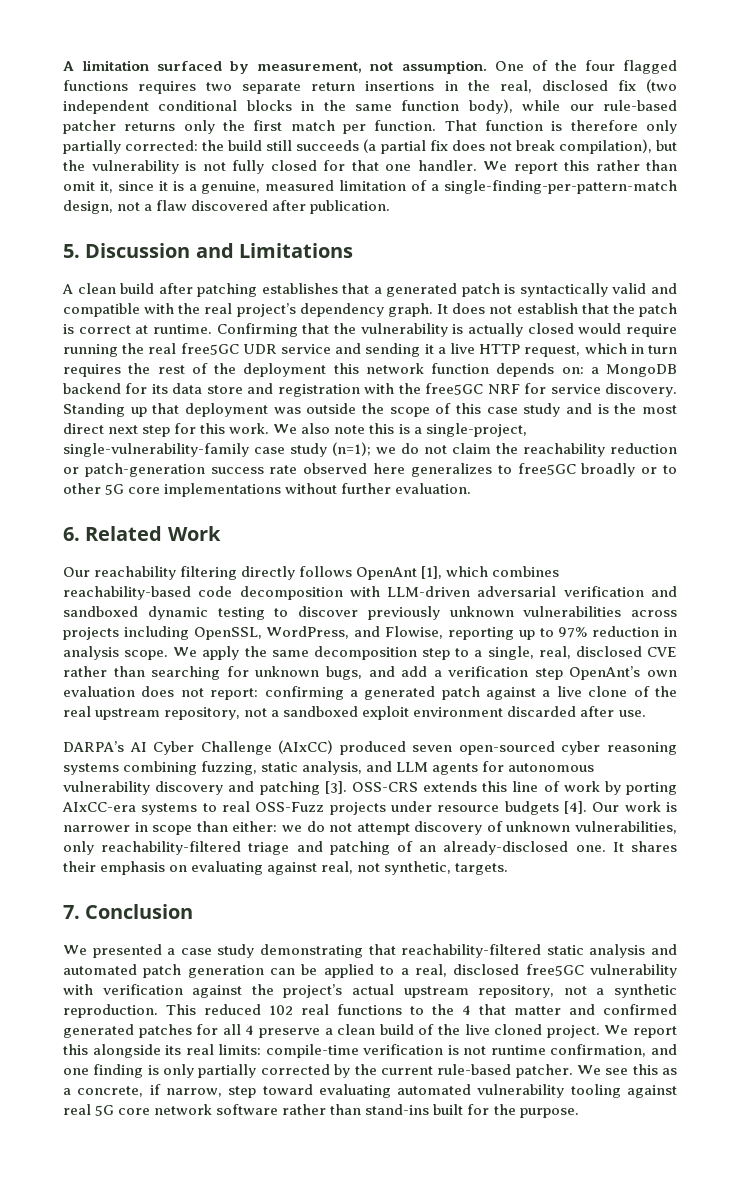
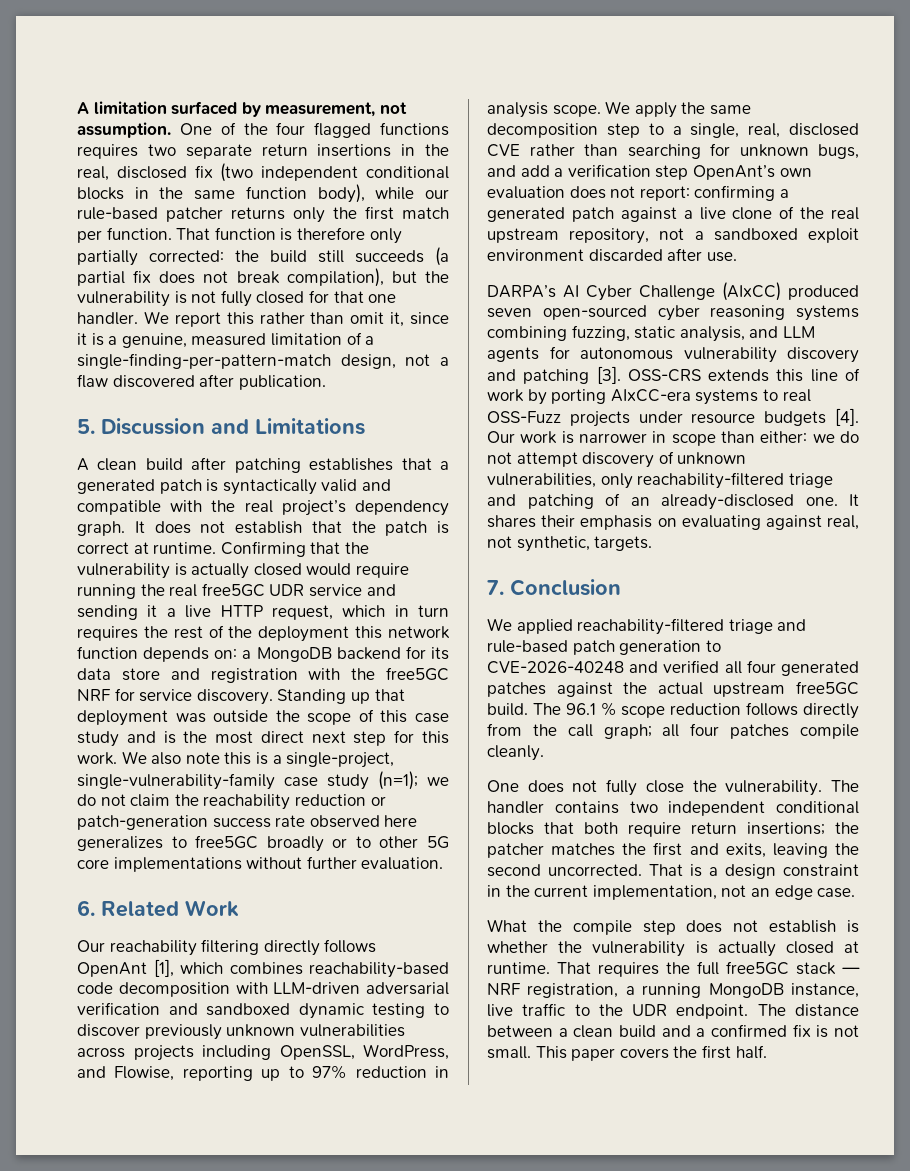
- We presented a case study demonstrating that reachability-filtered static analysis and automated patch generation can be applied to a real, disclosed free5GC vulnerability with verification against the project’s actual upstream repository, not a synthetic reproduction. This reduced 102 real functions to the 4 that matter and confirmed generated patches for all 4 preserve a clean build of the live cloned project. We report this alongside its real limits: compile-time verification is not runtime confirmation, and one finding is only partially corrected by the current rule-based patcher. We see this as a concrete, if narrow, step toward evaluating automated vulnerability tooling against real 5G core network software rather than stand-ins built for the purpose.
+ We applied reachability-filtered triage and rule-based patch generation to CVE-2026-40248 and verified all four generated patches against the actual upstream free5GC build. The 96.1 % scope reduction follows directly from the call graph; all four patches compile cleanly.
+ One does not fully close the vulnerability. The handler contains two independent conditional blocks that both require return insertions; the patcher matches the first and exits, leaving the second uncorrected. That is a design constraint in the current implementation, not an edge case.
+ What the compile step does not establish is whether the vulnerability is actually closed at runtime. That requires the full free5GC stack — NRF registration, a running MongoDB instance, live traffic to the UDR endpoint. The distance between a clean build and a confirmed fix is not small. This paper covers the first half.

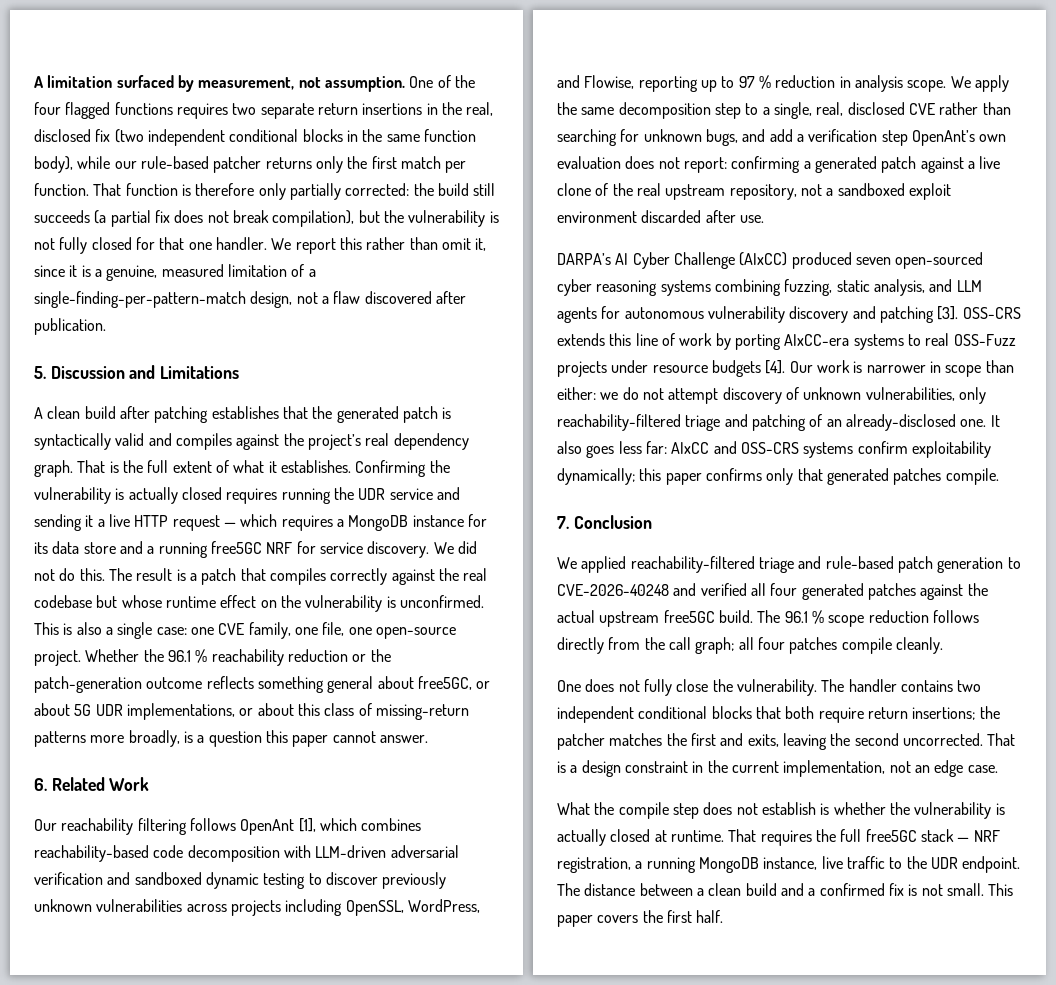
- A clean build after patching establishes that a generated patch is syntactically valid and compatible with the real project’s dependency graph. It does not establish that the patch is correct at runtime. Confirming that the vulnerability is actually closed would require running the real free5GC UDR service and sending it a live HTTP request, which in turn requires the rest of the deployment this network function depends on: a MongoDB backend for its data store and registration with the free5GC NRF for service discovery.
+ A clean build after patching establishes that the generated patch is syntactically valid and compiles against the project’s real dependency graph. That is the full extent of what it establishes. Confirming the vulnerability is actually closed requires running the UDR service and sending it a live HTTP request — which requires a MongoDB instance for its data store and a running free5GC NRF for service discovery.
- Standing up that deployment was outside the scope of this case study and is the most direct next step for this work. We also note this is a single-project, single-vulnerability-family case study (n=1); we do not claim the reachability reduction or patch-generation success rate observed here generalizes to free5GC broadly or to other 5G core implementations without further evaluation.
+ We did not do this. The result is a patch that compiles correctly against the real codebase but whose runtime effect on the vulnerability is unconfirmed. This is also a single case: one CVE family, one file, one open-source project. Whether the 96.1 % reachability reduction or the patch-generation outcome reflects something general about free5GC, or about 5G UDR implementations, or about this class of missing-return patterns more broadly, is a question this paper cannot answer.
- Our reachability filtering directly follows OpenAnt [1], which combines reachability-based code decomposition with LLM-driven adversarial verification and sandboxed dynamic testing to discover previously unknown vulnerabilities across projects including OpenSSL, WordPress, and Flowise, reporting up to 97% reduction in analysis scope.
+ Our reachability filtering follows OpenAnt [1], which combines reachability-based code decomposition with LLM-driven adversarial verification and sandboxed dynamic testing to discover previously unknown vulnerabilities across projects including OpenSSL, WordPress, and Flowise, reporting up to 97 % reduction in analysis scope.
- It shares their emphasis on evaluating against real, not synthetic, targets.
+ It also goes less far: AIxCC and OSS-CRS systems confirm exploitability dynamically; this paper confirms only that generated patches compile.

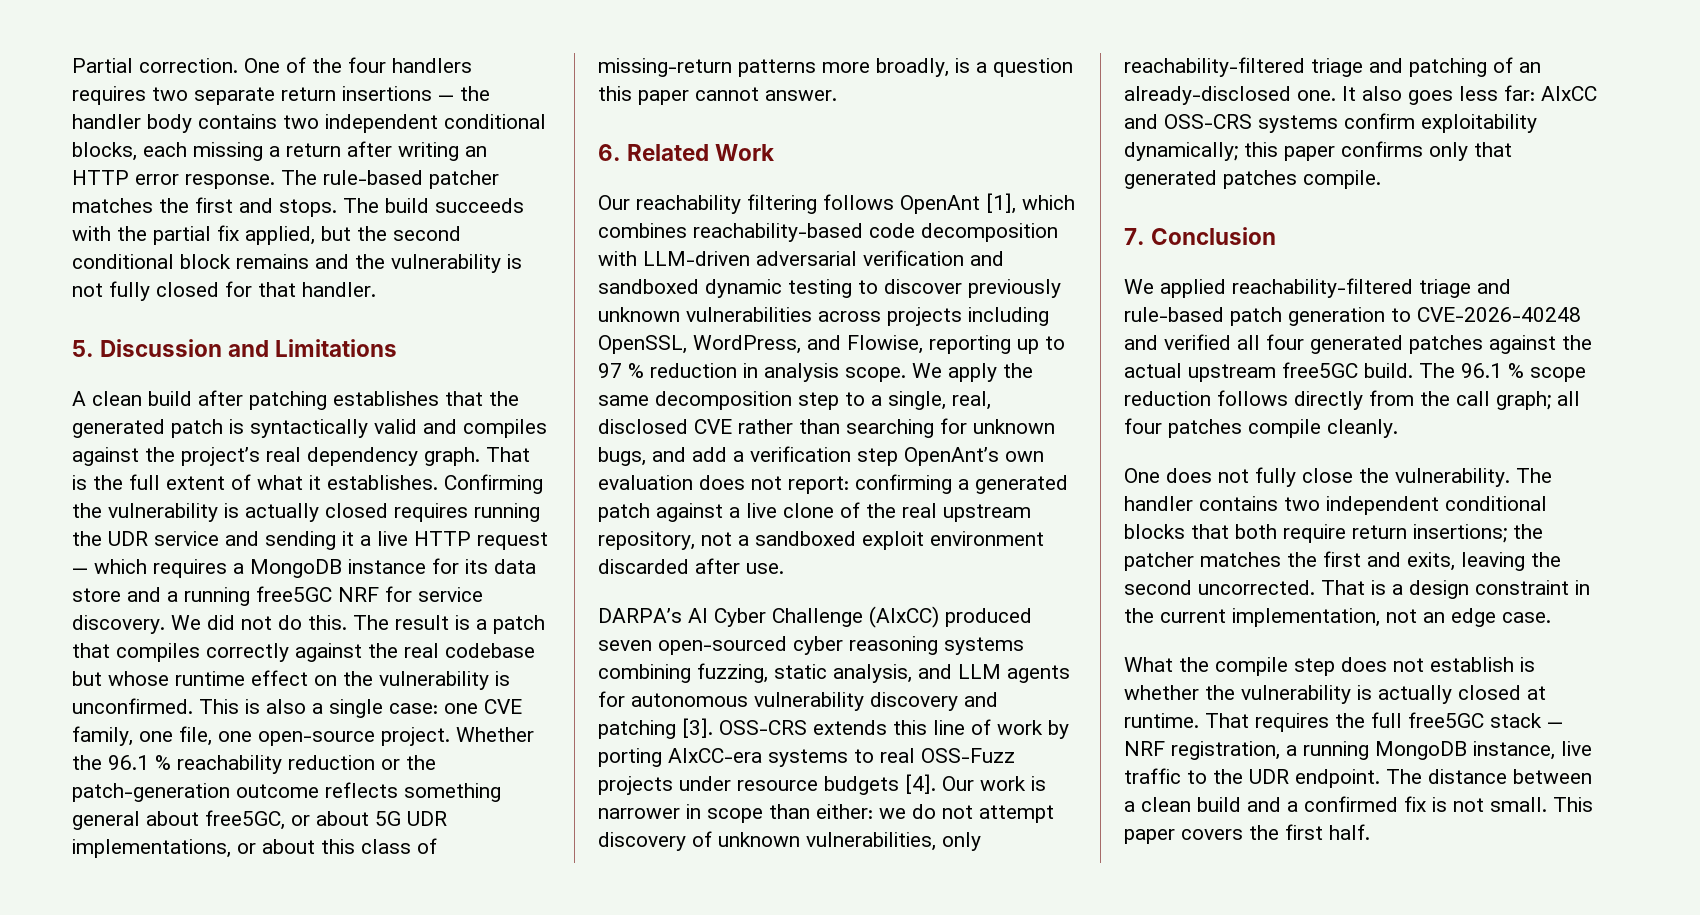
- A limitation surfaced by measurement, not assumption.
+ Partial correction.
- One of the four flagged functions requires two separate return insertions in the real, disclosed fix (two independent conditional blocks in the same function body), while our rule-based patcher returns only the first match per function. That function is therefore only partially corrected: the build still succeeds (a partial fix does not break compilation), but the vulnerability is not fully closed for that one handler. We report this rather than omit it, since it is a genuine, measured limitation of a single-finding-per-pattern-match design, not a flaw discovered after publication.
+ One of the four handlers requires two separate return insertions — the handler body contains two independent conditional blocks, each missing a return after writing an HTTP error response. The rule-based patcher matches the first and stops. The build succeeds with the partial fix applied, but the second conditional block remains and the vulnerability is not fully closed for that handler.

